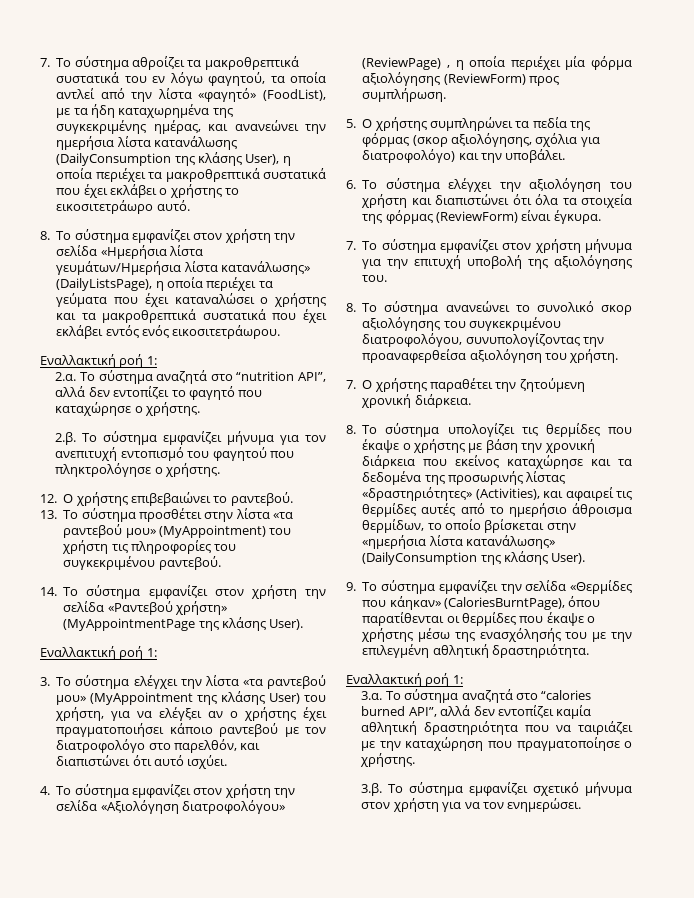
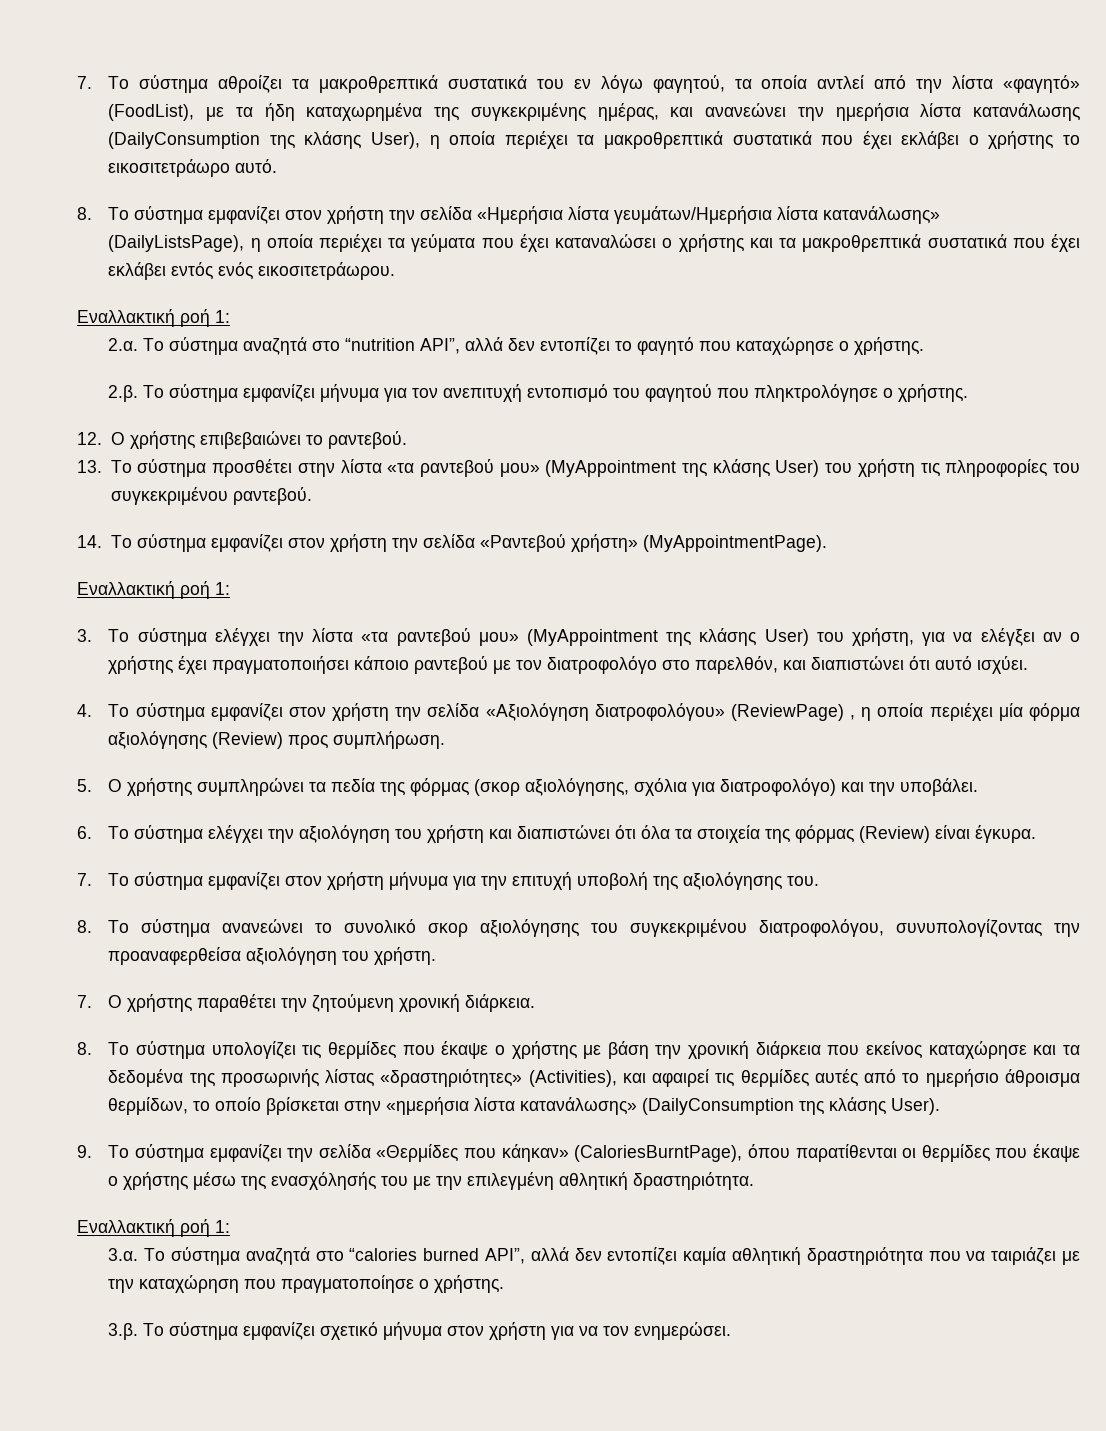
- 13. Το σύστημα προσθέτει στην λίστα «τα ραντεβού μου» (MyAppointment) του χρήστη τις πληροφορίες του συγκεκριμένου ραντεβού.
+ 13. Το σύστημα προσθέτει στην λίστα «τα ραντεβού μου» (MyAppointment της κλάσης User) του χρήστη τις πληροφορίες του συγκεκριμένου ραντεβού.
- 14. Το σύστημα εμφανίζει στον χρήστη την σελίδα «Ραντεβού χρήστη» (MyAppointmentPage της κλάσης User).
+ 14. Το σύστημα εμφανίζει στον χρήστη την σελίδα «Ραντεβού χρήστη» (MyAppointmentPage).
- 4. Το σύστημα εμφανίζει στον χρήστη την σελίδα «Αξιολόγηση διατροφολόγου» (ReviewPage) , η οποία περιέχει μία φόρμα αξιολόγησης (ReviewForm) προς συμπλήρωση.
+ 4. Το σύστημα εμφανίζει στον χρήστη την σελίδα «Αξιολόγηση διατροφολόγου» (ReviewPage) , η οποία περιέχει μία φόρμα αξιολόγησης (Review) προς συμπλήρωση.
- 6. Το σύστημα ελέγχει την αξιολόγηση του χρήστη και διαπιστώνει ότι όλα τα στοιχεία της φόρμας (ReviewForm) είναι έγκυρα.
+ 6. Το σύστημα ελέγχει την αξιολόγηση του χρήστη και διαπιστώνει ότι όλα τα στοιχεία της φόρμας (Review) είναι έγκυρα.

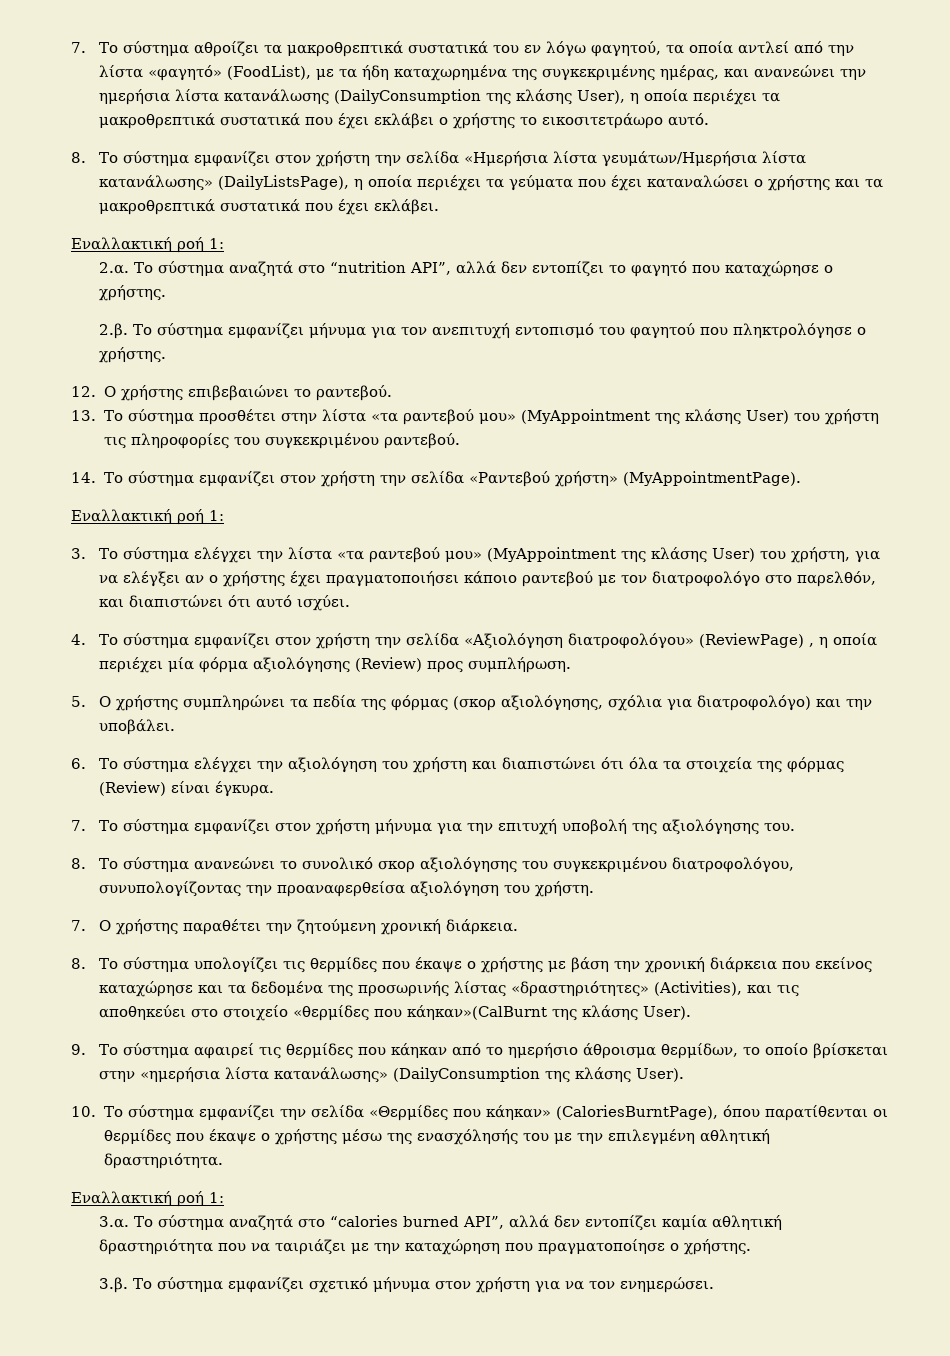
- 8. Το σύστημα εμφανίζει στον χρήστη την σελίδα «Ημερήσια λίστα γευμάτων/Ημερήσια λίστα κατανάλωσης» (DailyListsPage), η οποία περιέχει τα γεύματα που έχει καταναλώσει ο χρήστης και τα μακροθρεπτικά συστατικά που έχει εκλάβει εντός ενός εικοσιτετράωρου.
+ 8. Το σύστημα εμφανίζει στον χρήστη την σελίδα «Ημερήσια λίστα γευμάτων/Ημερήσια λίστα κατανάλωσης» (DailyListsPage), η οποία περιέχει τα γεύματα που έχει καταναλώσει ο χρήστης και τα μακροθρεπτικά συστατικά που έχει εκλάβει.
- 8. Το σύστημα υπολογίζει τις θερμίδες που έκαψε ο χρήστης με βάση την χρονική διάρκεια που εκείνος καταχώρησε και τα δεδομένα της προσωρινής λίστας «δραστηριότητες» (Activities), και αφαιρεί τις θερμίδες αυτές από το ημερήσιο άθροισμα θερμίδων, το οποίο βρίσκεται στην «ημερήσια λίστα κατανάλωσης» (DailyConsumption της κλάσης User).
+ 8. Το σύστημα υπολογίζει τις θερμίδες που έκαψε ο χρήστης με βάση την χρονική διάρκεια που εκείνος καταχώρησε και τα δεδομένα της προσωρινής λίστας «δραστηριότητες» (Activities), και τις αποθηκεύει στο στοιχείο «θερμίδες που κάηκαν»(CalBurnt της κλάσης User).
+ 9. To σύστημα αφαιρεί τις θερμίδες που κάηκαν από το ημερήσιο άθροισμα θερμίδων, το οποίο βρίσκεται στην «ημερήσια λίστα κατανάλωσης» (DailyConsumption της κλάσης User).
- 9. Το σύστημα εμφανίζει την σελίδα «Θερμίδες που κάηκαν» (CaloriesBurntPage), όπου παρατίθενται οι θερμίδες που έκαψε ο χρήστης μέσω της ενασχόλησής του με την επιλεγμένη αθλητική δραστηριότητα.
+ 10. Το σύστημα εμφανίζει την σελίδα «Θερμίδες που κάηκαν» (CaloriesBurntPage), όπου παρατίθενται οι θερμίδες που έκαψε ο χρήστης μέσω της ενασχόλησής του με την επιλεγμένη αθλητική δραστηριότητα.

